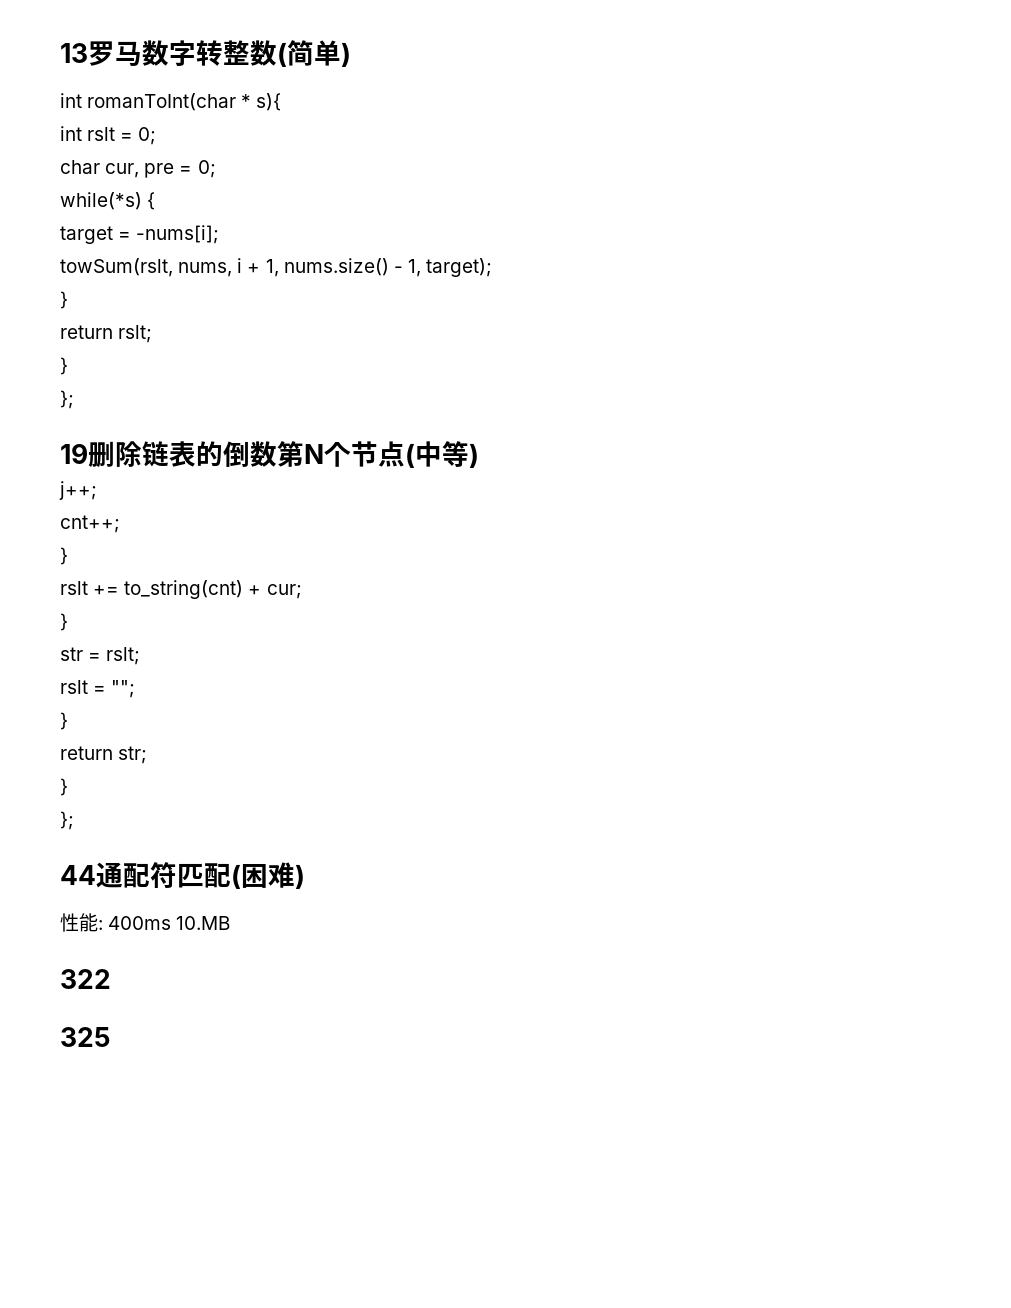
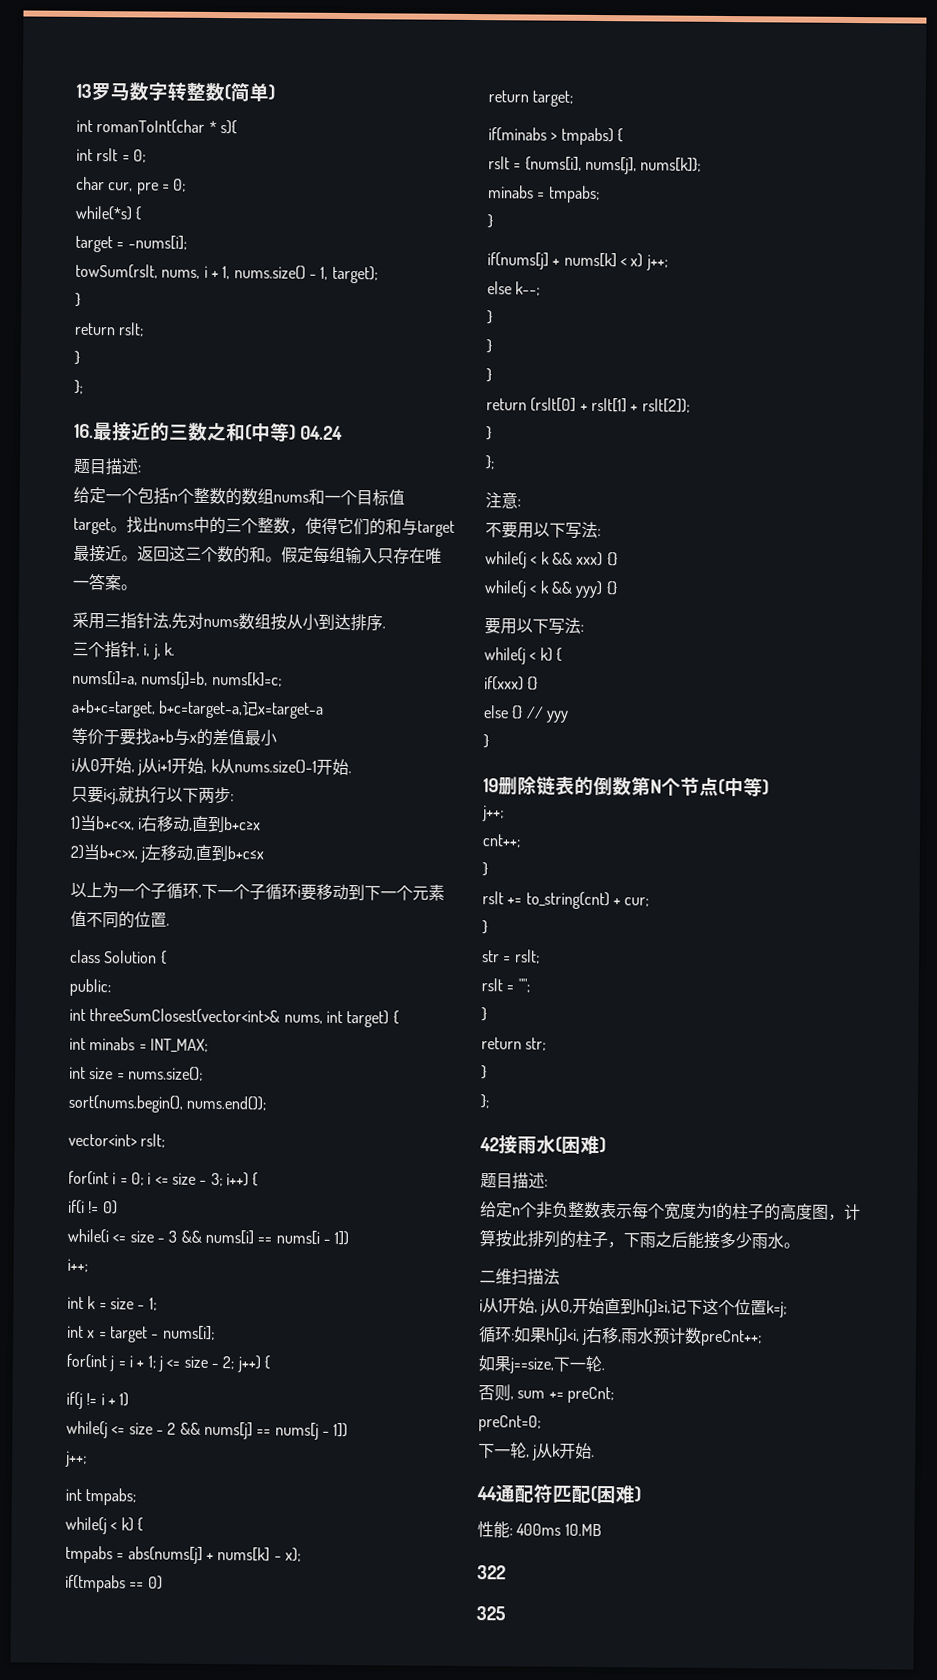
+ 16.最接近的三数之和(中等) 04.24
+ 题目描述:
+ 给定一个包括n个整数的数组nums和一个目标值target。找出nums中的三个整数，使得它们的和与target最接近。返回这三个数的和。假定每组输入只存在唯一答案。
+ 采用三指针法,先对nums数组按从小到达排序.
+ 三个指针, i, j, k.
+ nums[i]=a, nums[j]=b, nums[k]=c;
+ a+b+c=target, b+c=target-a,记x=target-a
+ 等价于要找a+b与x的差值最小
+ i从0开始, j从i+1开始, k从nums.size()-1开始.
+ 只要i<j,就执行以下两步:
+ 1)当b+c<x, i右移动,直到b+c≥x
+ 2)当b+c>x, j左移动,直到b+c≤x
+ 以上为一个子循环,下一个子循环i要移动到下一个元素值不同的位置.
+ class Solution {
+ public:
+ int threeSumClosest(vector<int>& nums, int target) {
+ int minabs = INT_MAX;
+ int size = nums.size();
+ sort(nums.begin(), nums.end());
+ vector<int> rslt;
+ for(int i = 0; i <= size - 3; i++) {
+ if(i != 0)
+ while(i <= size - 3 && nums[i] == nums[i - 1])
+ i++;
+ int k = size - 1;
+ int x = target - nums[i];
+ for(int j = i + 1; j <= size - 2; j++) {
+ if(j != i + 1)
+ while(j <= size - 2 && nums[j] == nums[j - 1])
+ j++;
+ int tmpabs;
+ while(j < k) {
+ tmpabs = abs(nums[j] + nums[k] - x);
+ if(tmpabs == 0)
+ return target;
+ if(minabs > tmpabs) {
+ rslt = {nums[i], nums[j], nums[k]};
+ minabs = tmpabs;
+ }
+ if(nums[j] + nums[k] < x) j++;
+ else k--;
+ }
+ }
+ }
+ return (rslt[0] + rslt[1] + rslt[2]);
+ }
+ };
+ 注意:
+ 不要用以下写法:
+ while(j < k && xxx) {}
+ while(j < k && yyy) {}
+ 要用以下写法:
+ while(j < k) {
+ if(xxx) {}
+ else {} // yyy
+ }
+ 42接雨水(困难)
+ 题目描述:
+ 给定n个非负整数表示每个宽度为1的柱子的高度图，计算按此排列的柱子，下雨之后能接多少雨水。
+ 二维扫描法
+ i从1开始, j从0,开始直到h[j]≥i,记下这个位置k=j;
+ 循环:如果h[j]<i, j右移,雨水预计数preCnt++;
+ 如果j==size,下一轮.
+ 否则, sum += preCnt;
+ preCnt=0;
+ 下一轮, j从k开始.

